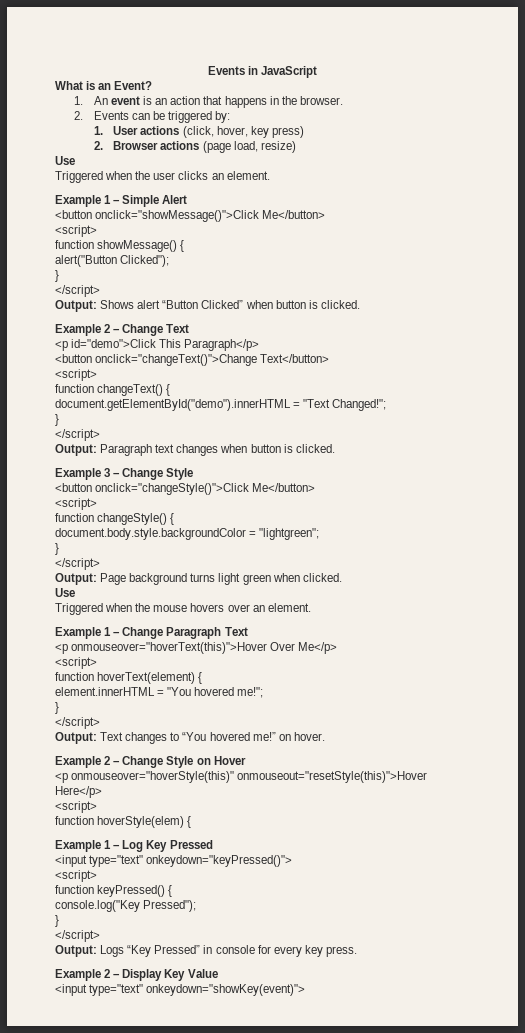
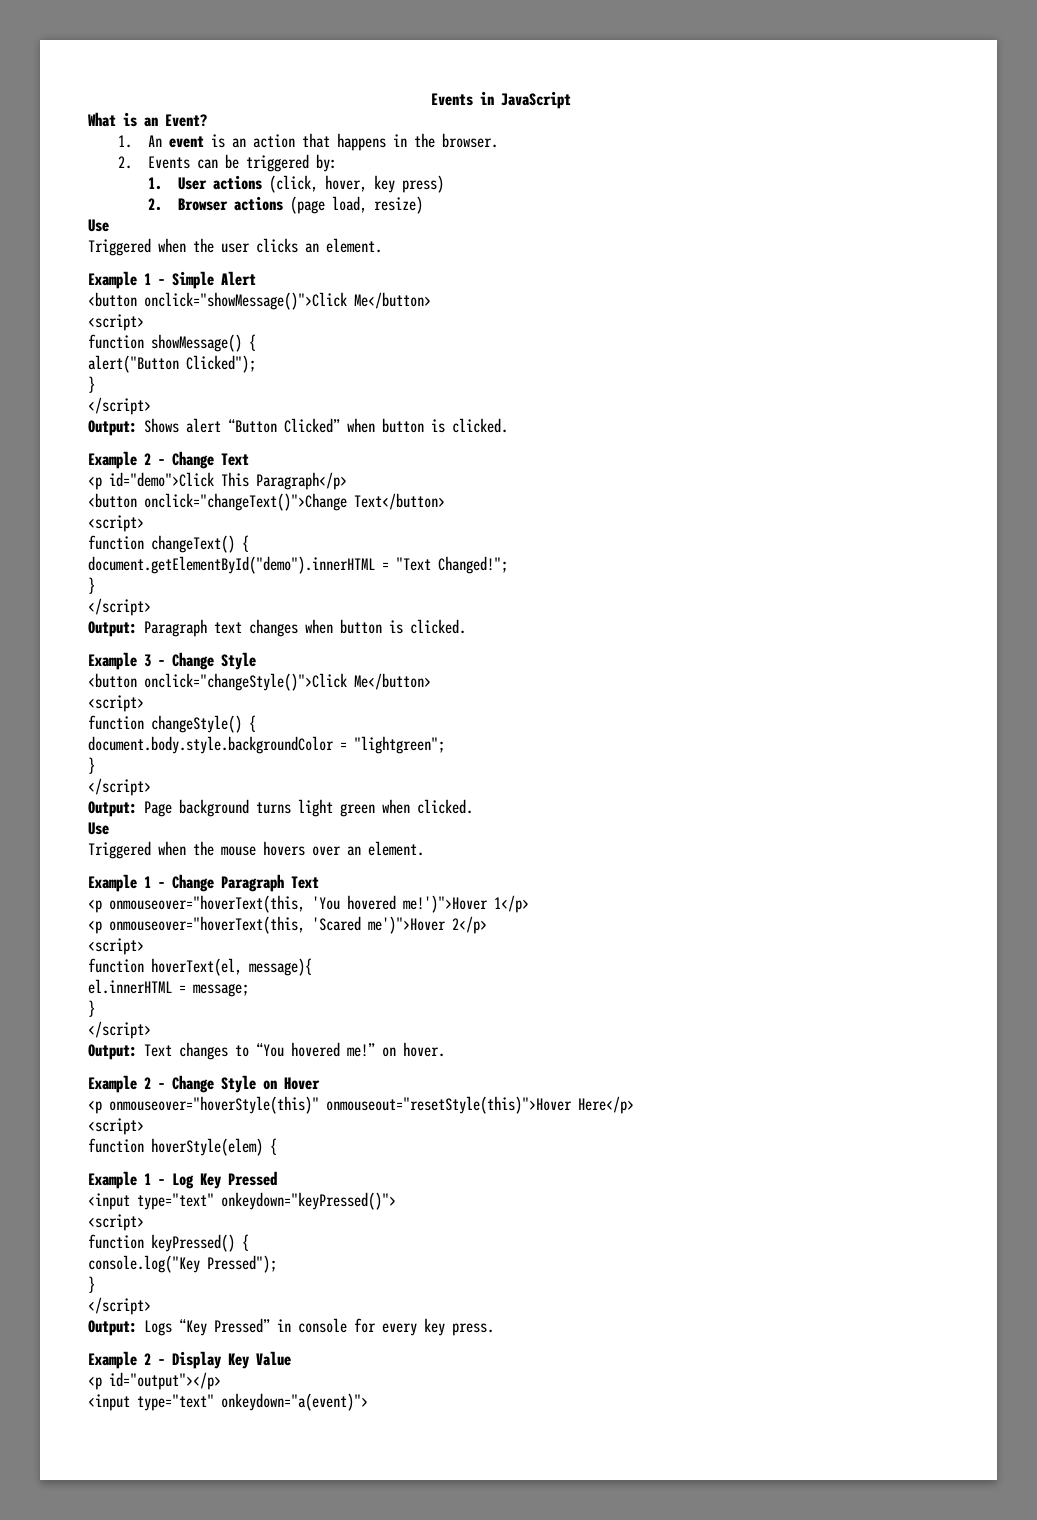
- <p onmouseover="hoverText(this)">Hover Over Me</p>
+ <p onmouseover="hoverText(this, 'You hovered me!')">Hover 1</p>
+ <p onmouseover="hoverText(this, 'Scared me')">Hover 2</p>
  <script>
- function hoverText(element) {
- element.innerHTML = "You hovered me!";
+ function hoverText(el, message){
+ el.innerHTML = message;
- <input type="text" onkeydown="showKey(event)">
+ <p id="output"></p>
+ <input type="text" onkeydown="a(event)">

